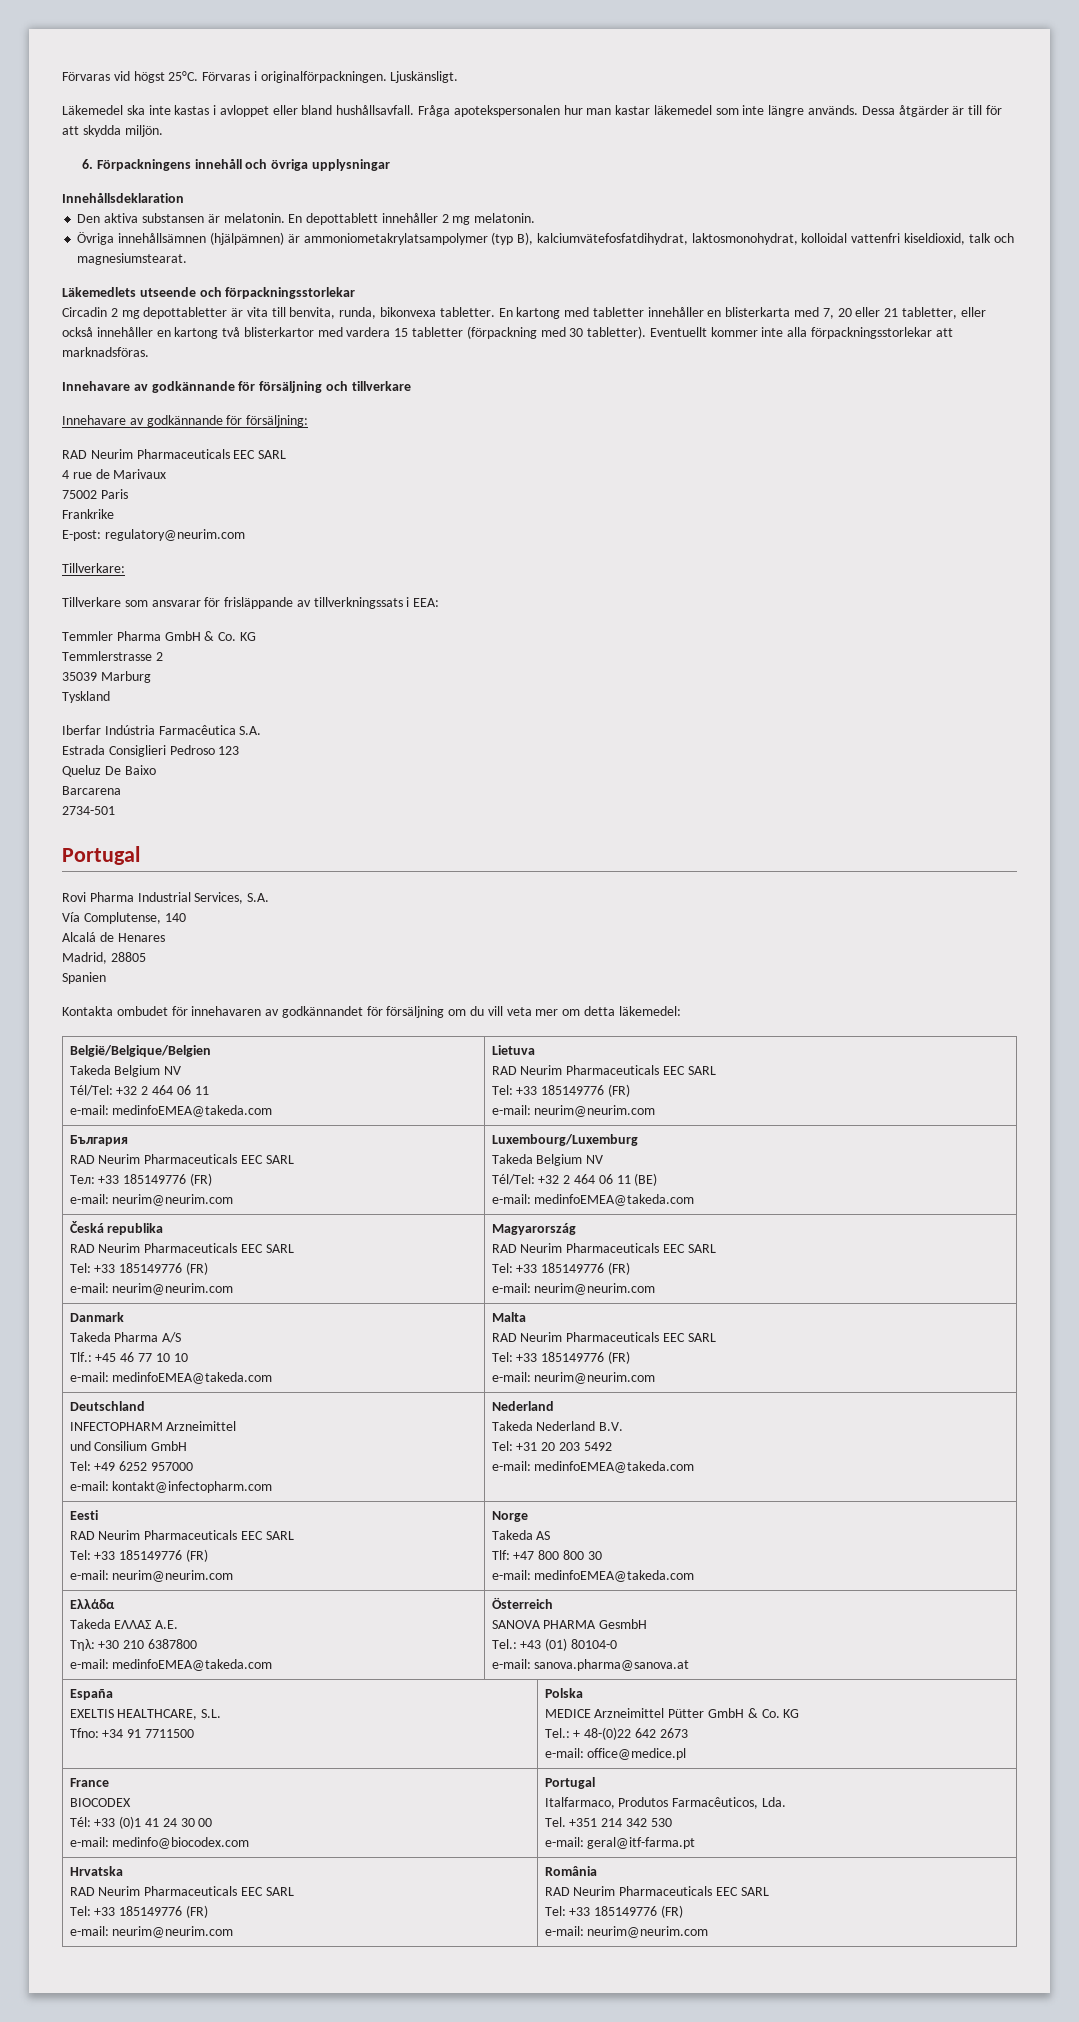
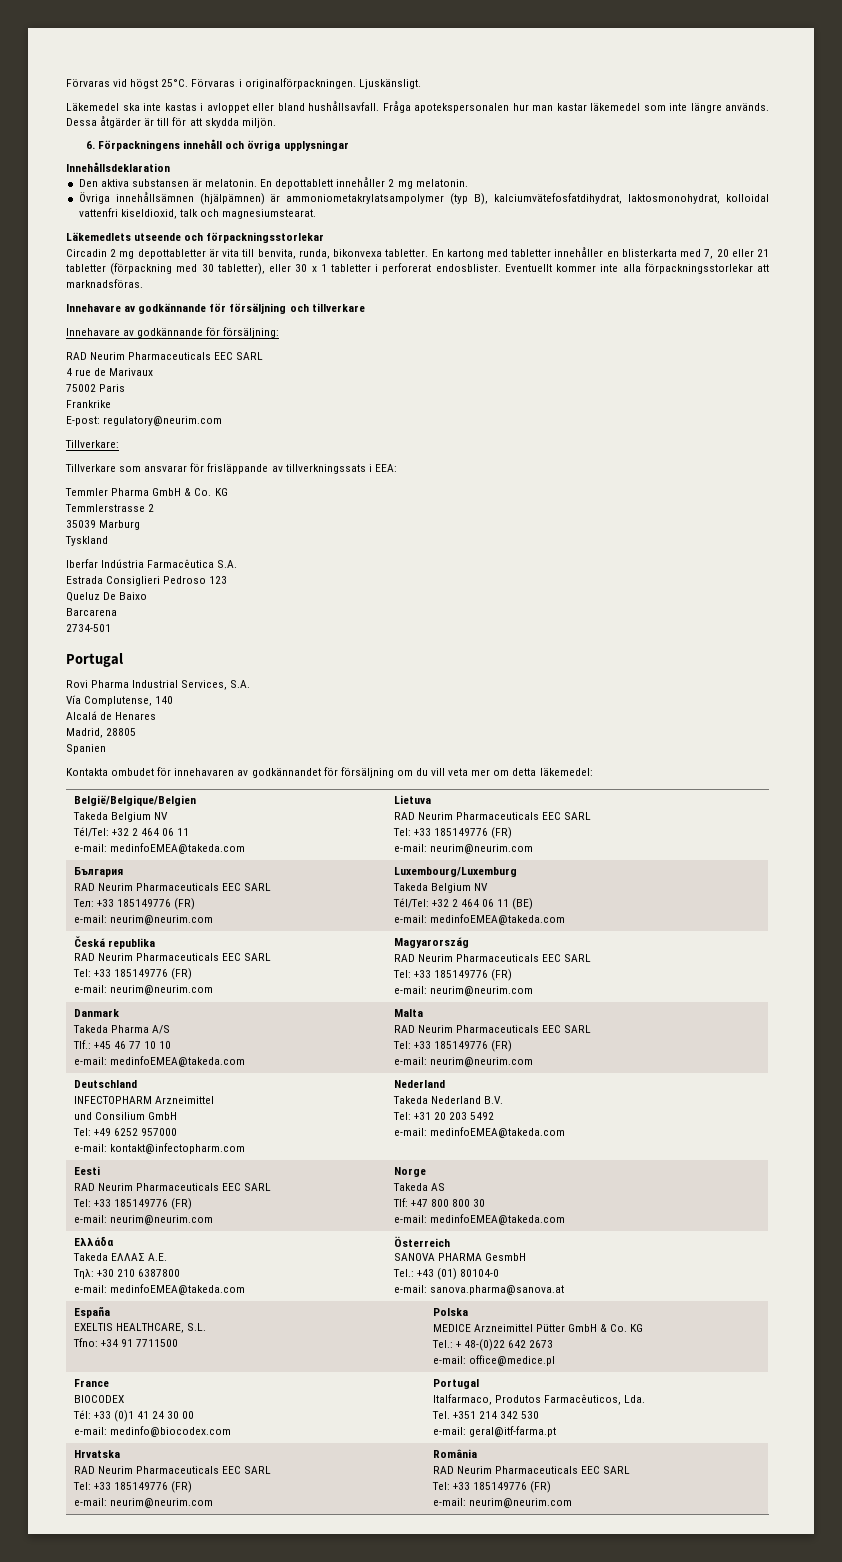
- En kartong med tabletter innehåller en blisterkarta med 7, 20 eller 21 tabletter, eller också innehåller en kartong två blisterkartor med vardera 15 tabletter (förpackning med 30 tabletter).
+ En kartong med tabletter innehåller en blisterkarta med 7, 20 eller 21 tabletter (förpackning med 30 tabletter), eller 30 x 1 tabletter i perforerat endosblister.

